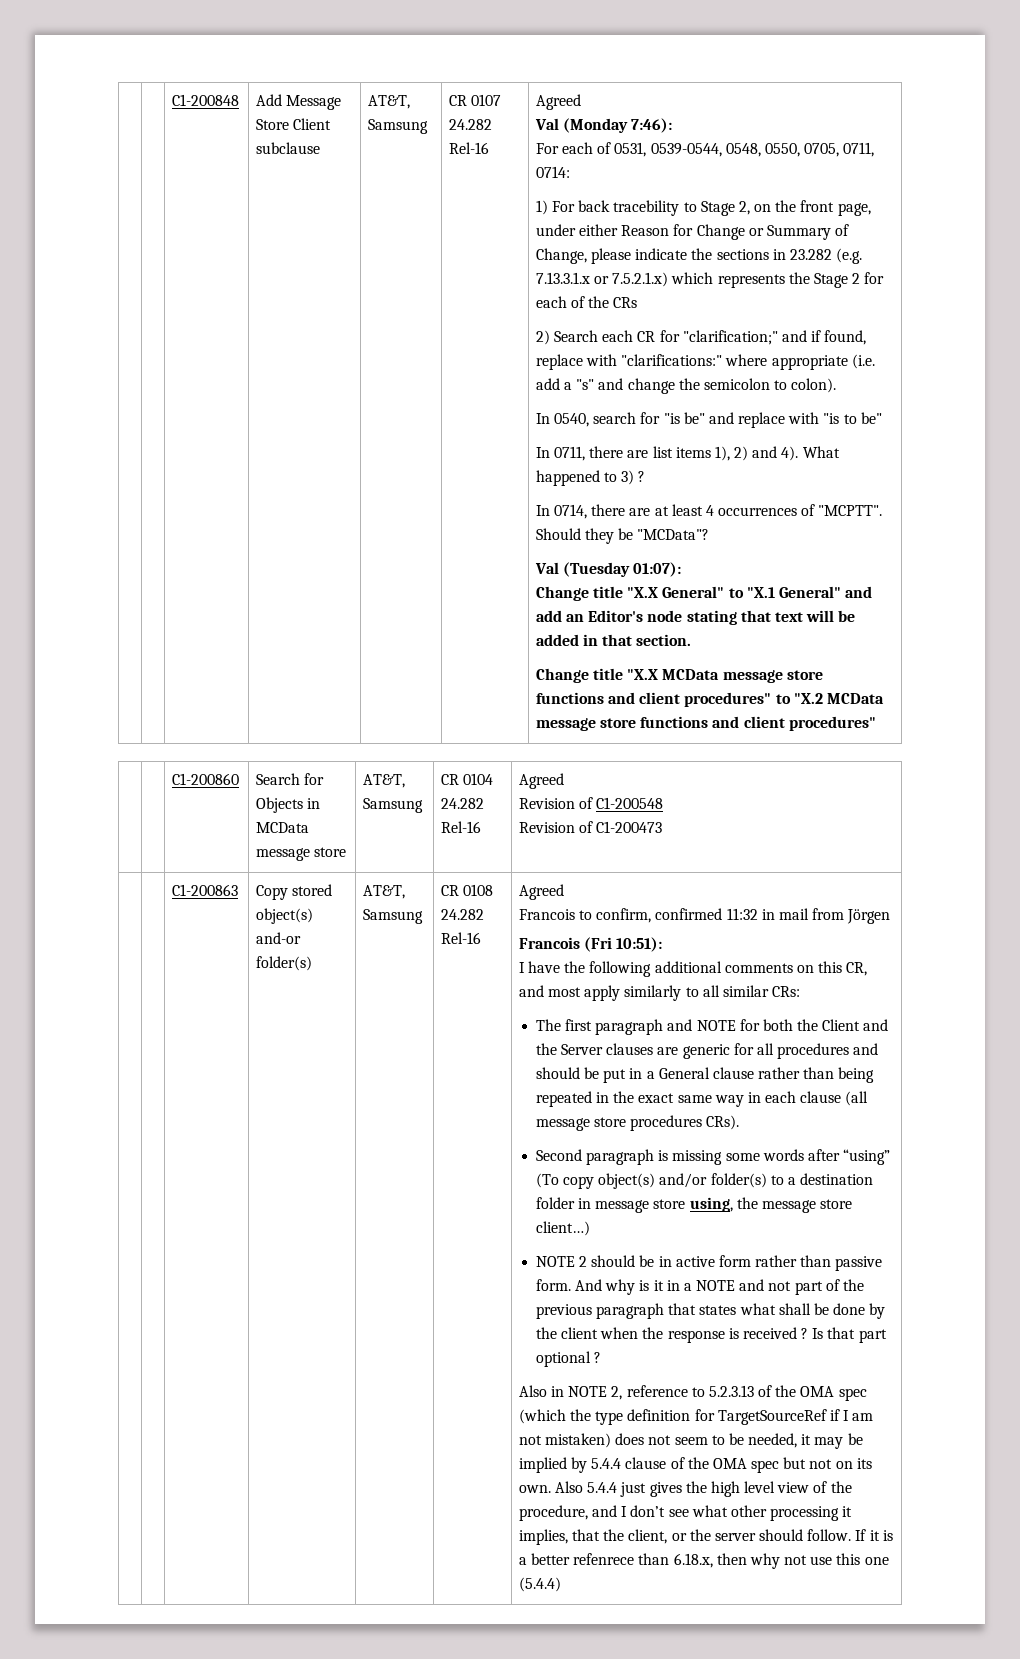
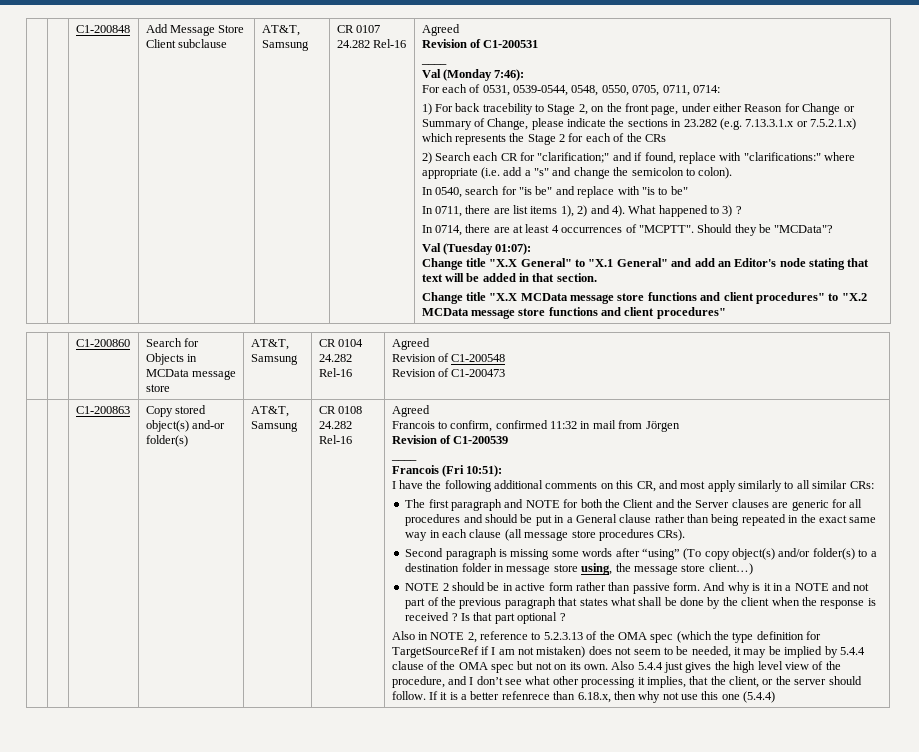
+ Revision of C1-200531
+ ____
+ Revision of C1-200539
+ ____

